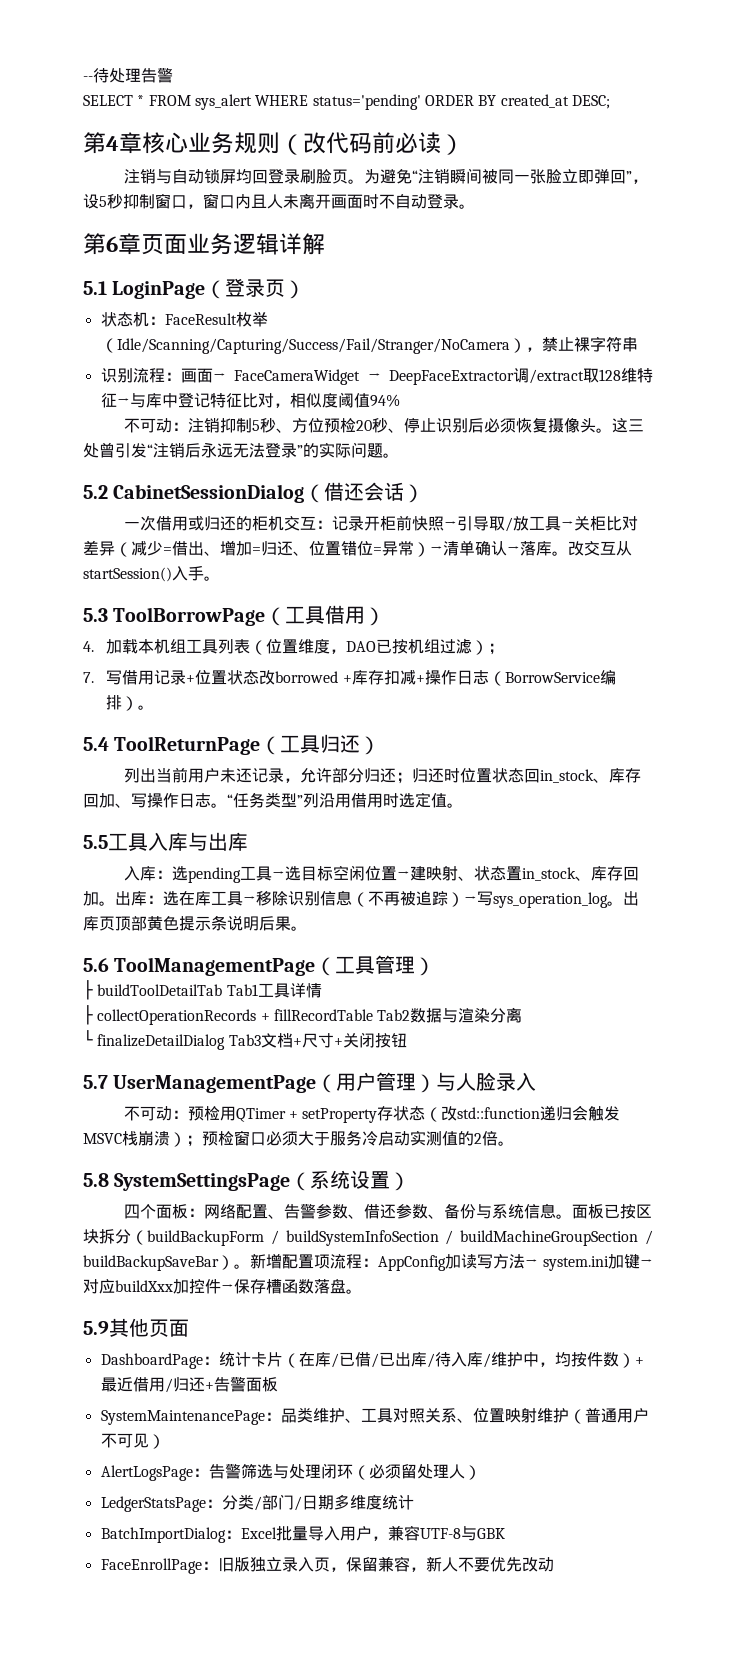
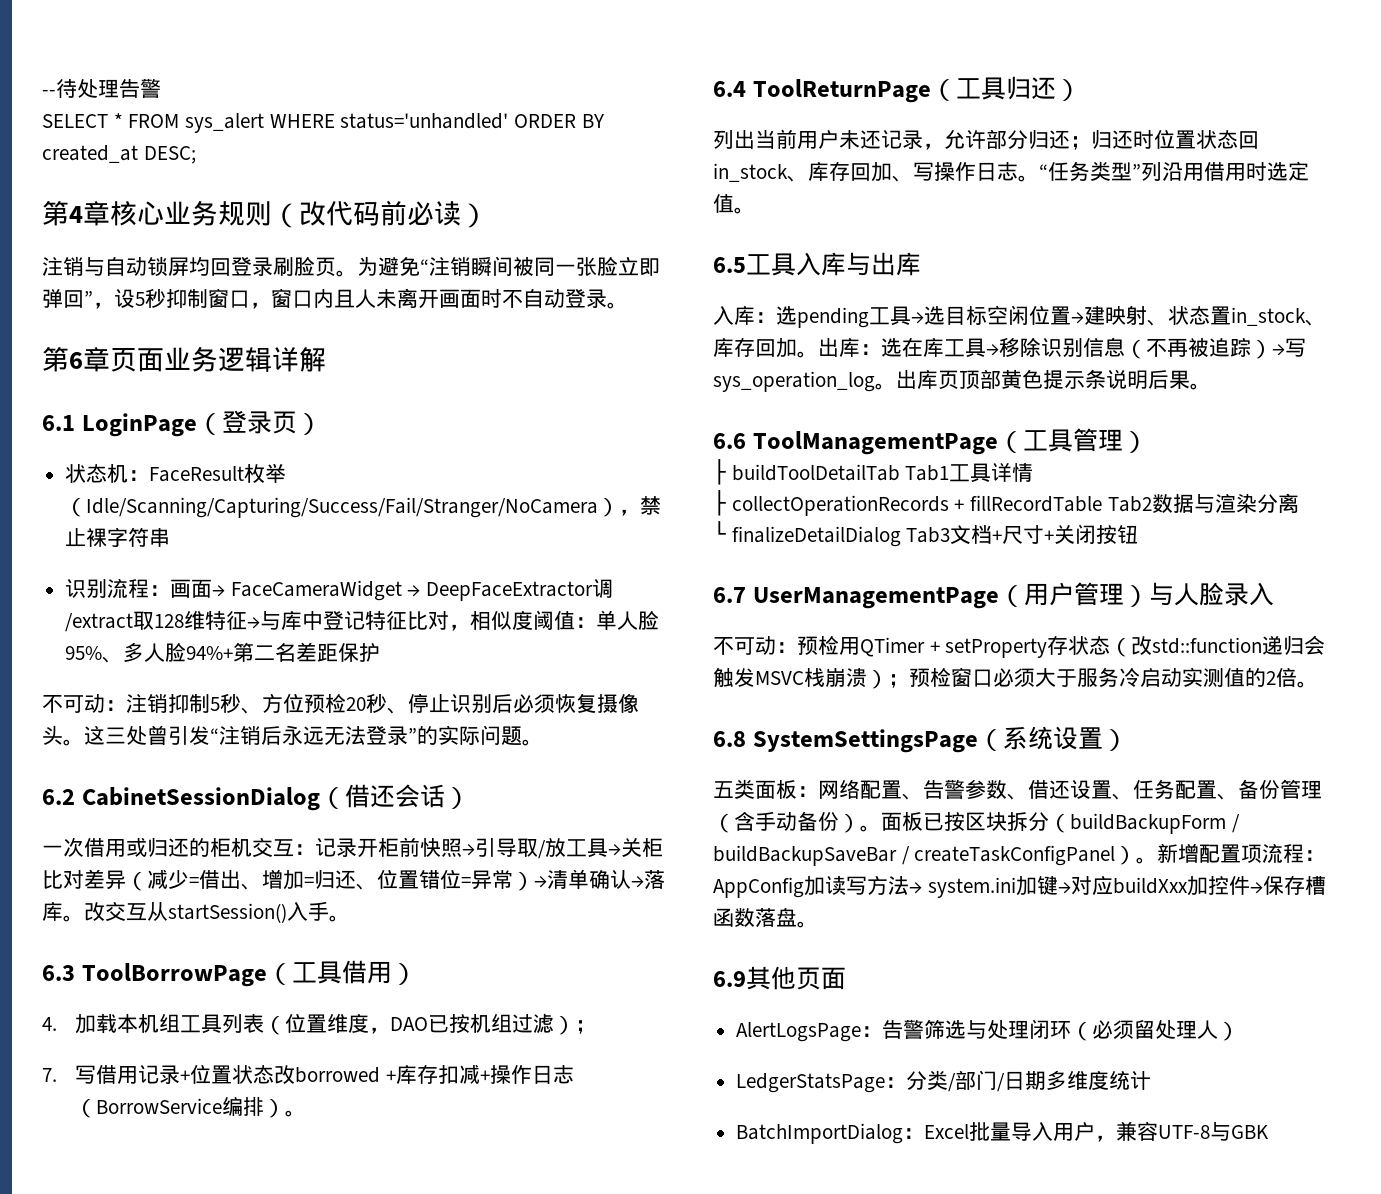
- SELECT * FROM sys_alert WHERE status='pending' ORDER BY created_at DESC;
+ SELECT * FROM sys_alert WHERE status='unhandled' ORDER BY created_at DESC;
- 5.1 LoginPage（登录页）
+ 6.1 LoginPage（登录页）
- 识别流程：画面→ FaceCameraWidget → DeepFaceExtractor调/extract取128维特征→与库中登记特征比对，相似度阈值94%
+ 识别流程：画面→ FaceCameraWidget → DeepFaceExtractor调/extract取128维特征→与库中登记特征比对，相似度阈值：单人脸95%、多人脸94%+第二名差距保护
- 5.2 CabinetSessionDialog（借还会话）
+ 6.2 CabinetSessionDialog（借还会话）
- 5.3 ToolBorrowPage（工具借用）
+ 6.3 ToolBorrowPage（工具借用）
- 5.4 ToolReturnPage（工具归还）
+ 6.4 ToolReturnPage（工具归还）
- 5.5工具入库与出库
+ 6.5工具入库与出库
- 5.6 ToolManagementPage（工具管理）
+ 6.6 ToolManagementPage（工具管理）
- 5.7 UserManagementPage（用户管理）与人脸录入
+ 6.7 UserManagementPage（用户管理）与人脸录入
- 5.8 SystemSettingsPage（系统设置）
+ 6.8 SystemSettingsPage（系统设置）
- 四个面板：网络配置、告警参数、借还参数、备份与系统信息。
+ 五类面板：网络配置、告警参数、借还设置、任务配置、备份管理（含手动备份）。
- 面板已按区块拆分（buildBackupForm / buildSystemInfoSection / buildMachineGroupSection / buildBackupSaveBar）。
+ 面板已按区块拆分（buildBackupForm / buildBackupSaveBar / createTaskConfigPanel）。
- 5.9其他页面
+ 6.9其他页面
- DashboardPage：统计卡片（在库/已借/已出库/待入库/维护中，均按件数）+最近借用/归还+告警面板
- SystemMaintenancePage：品类维护、工具对照关系、位置映射维护（普通用户不可见）
- FaceEnrollPage：旧版独立录入页，保留兼容，新人不要优先改动

